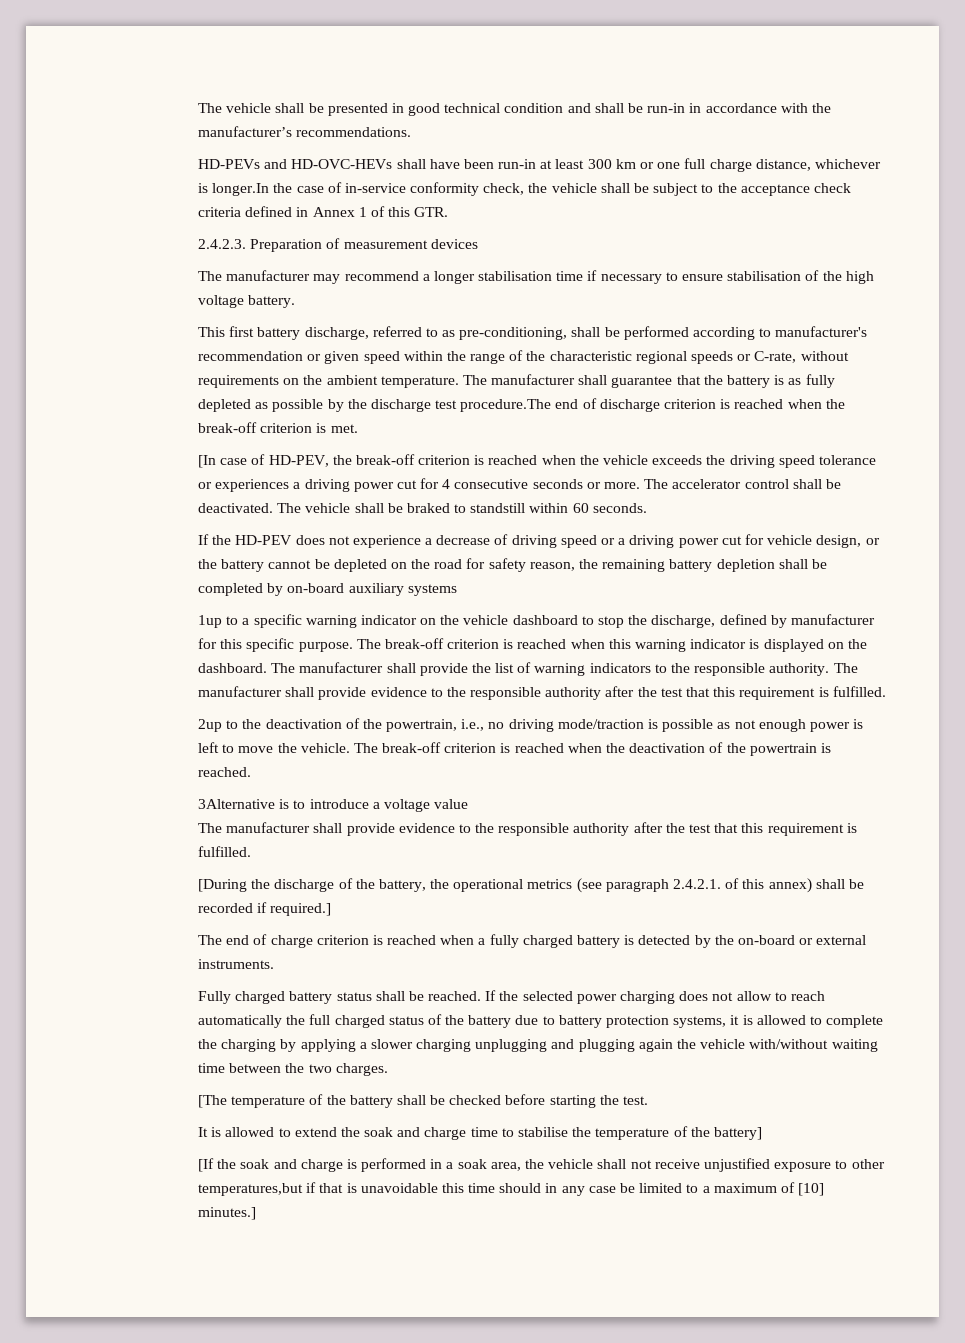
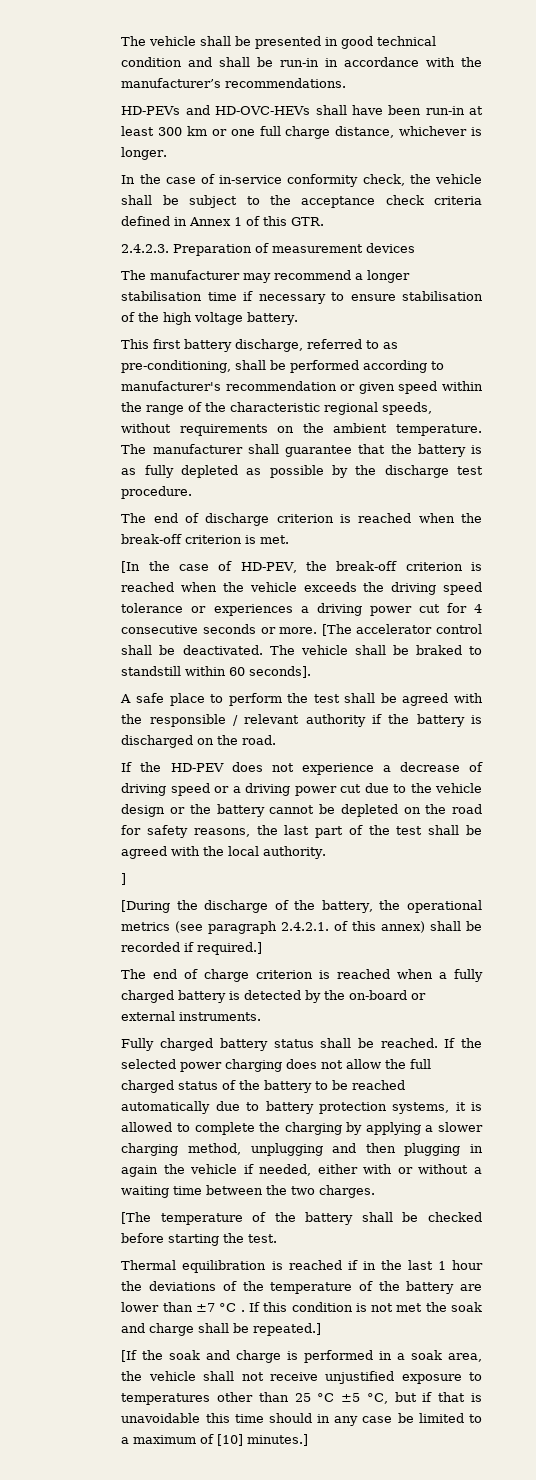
- HD-PEVs and HD-OVC-HEVs shall have been run-in at least 300 km or one full charge distance, whichever is longer.In the case of in-service conformity check, the vehicle shall be subject to the acceptance check criteria defined in Annex 1 of this GTR.
+ HD-PEVs and HD-OVC-HEVs shall have been run-in at least 300 km or one full charge distance, whichever is longer.
+ In the case of in-service conformity check, the vehicle shall be subject to the acceptance check criteria defined in Annex 1 of this GTR.
- This first battery discharge, referred to as pre-conditioning, shall be performed according to manufacturer's recommendation or given speed within the range of the characteristic regional speeds or C-rate, without requirements on the ambient temperature.
+ This first battery discharge, referred to as pre-conditioning, shall be performed according to manufacturer's recommendation or given speed within the range of the characteristic regional speeds, without requirements on the ambient temperature.
- The manufacturer shall guarantee that the battery is as fully depleted as possible by the discharge test procedure.The end of discharge criterion is reached when the break-off criterion is met.
+ The manufacturer shall guarantee that the battery is as fully depleted as possible by the discharge test procedure.
+ The end of discharge criterion is reached when the break-off criterion is met.
- [In case of HD-PEV, the break-off criterion is reached when the vehicle exceeds the driving speed tolerance or experiences a driving power cut for 4 consecutive seconds or more.
+ [In the case of HD-PEV, the break-off criterion is reached when the vehicle exceeds the driving speed tolerance or experiences a driving power cut for 4 consecutive seconds or more.
- The accelerator control shall be deactivated.
+ [The accelerator control shall be deactivated.
- The vehicle shall be braked to standstill within 60 seconds.
+ The vehicle shall be braked to standstill within 60 seconds].
+ A safe place to perform the test shall be agreed with the responsible / relevant authority if the battery is discharged on the road.
- If the HD-PEV does not experience a decrease of driving speed or a driving power cut for vehicle design, or the battery cannot be depleted on the road for safety reason, the remaining battery depletion shall be completed by on-board auxiliary systems
- 1up to a specific warning indicator on the vehicle dashboard to stop the discharge, defined by manufacturer for this specific purpose. The break-off criterion is reached when this warning indicator is displayed on the dashboard. The manufacturer shall provide the list of warning indicators to the responsible authority. The manufacturer shall provide evidence to the responsible authority after the test that this requirement is fulfilled.
- 2up to the deactivation of the powertrain, i.e., no driving mode/traction is possible as not enough power is left to move the vehicle. The break-off criterion is reached when the deactivation of the powertrain is reached.
- 3Alternative is to introduce a voltage value
- The manufacturer shall provide evidence to the responsible authority after the test that this requirement is fulfilled.
+ If the HD-PEV does not experience a decrease of driving speed or a driving power cut due to the vehicle design or the battery cannot be depleted on the road for safety reasons, the last part of the test shall be agreed with the local authority.
+ ]
- If the selected power charging does not allow to reach automatically the full charged status of the battery due to battery protection systems, it is allowed to complete the charging by applying a slower charging unplugging and plugging again the vehicle with/without waiting time between the two charges.
+ If the selected power charging does not allow the full charged status of the battery to be reached automatically due to battery protection systems, it is allowed to complete the charging by applying a slower charging method, unplugging and then plugging in again the vehicle if needed, either with or without a waiting time between the two charges.
- It is allowed to extend the soak and charge time to stabilise the temperature of the battery]
+ Thermal equilibration is reached if in the last 1 hour the deviations of the temperature of the battery are lower than ±7 °C . If this condition is not met the soak and charge shall be repeated.]
- [If the soak and charge is performed in a soak area, the vehicle shall not receive unjustified exposure to other temperatures,but if that is unavoidable this time should in any case be limited to a maximum of [10] minutes.]
+ [If the soak and charge is performed in a soak area, the vehicle shall not receive unjustified exposure to temperatures other than 25 °C ±5 °C, but if that is unavoidable this time should in any case be limited to a maximum of [10] minutes.]

